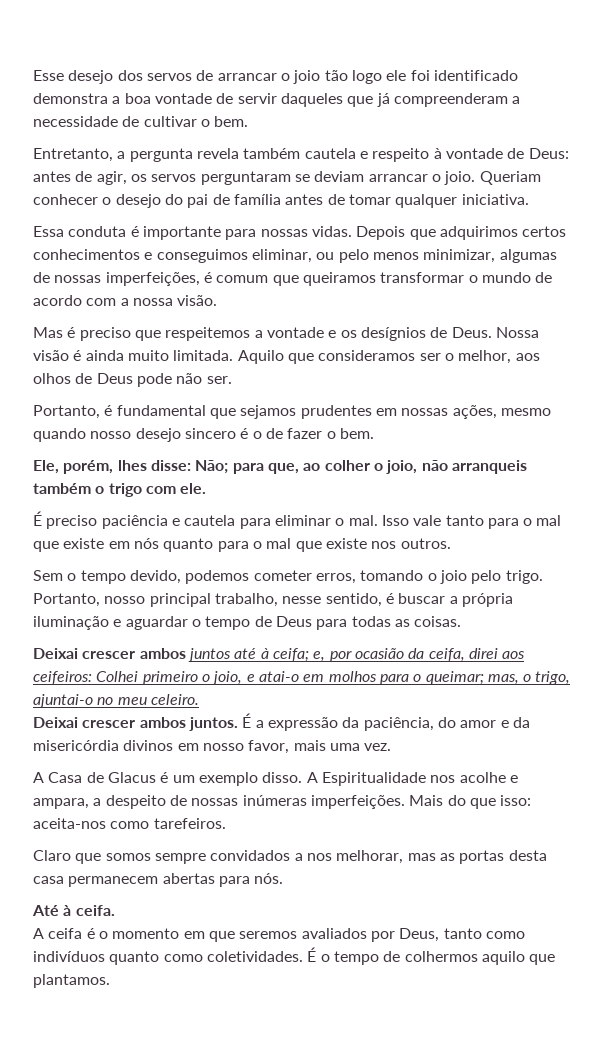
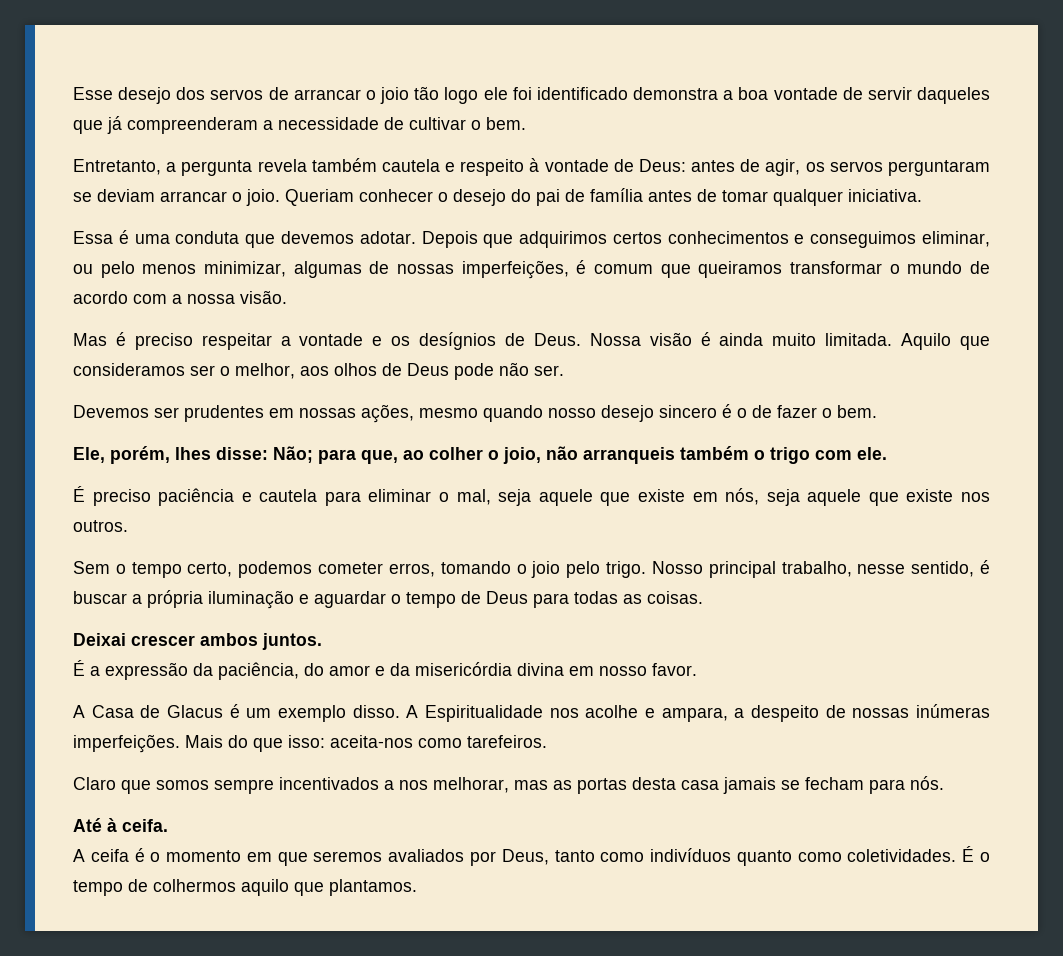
- Essa conduta é importante para nossas vidas.
+ Essa é uma conduta que devemos adotar.
- Mas é preciso que respeitemos a vontade e os desígnios de Deus.
+ Mas é preciso respeitar a vontade e os desígnios de Deus.
- Portanto, é fundamental que sejamos prudentes em nossas ações, mesmo quando nosso desejo sincero é o de fazer o bem.
+ Devemos ser prudentes em nossas ações, mesmo quando nosso desejo sincero é o de fazer o bem.
- É preciso paciência e cautela para eliminar o mal. Isso vale tanto para o mal que existe em nós quanto para o mal que existe nos outros.
+ É preciso paciência e cautela para eliminar o mal, seja aquele que existe em nós, seja aquele que existe nos outros.
- Sem o tempo devido, podemos cometer erros, tomando o joio pelo trigo.
+ Sem o tempo certo, podemos cometer erros, tomando o joio pelo trigo.
- Portanto, nosso principal trabalho, nesse sentido, é buscar a própria iluminação e aguardar o tempo de Deus para todas as coisas.
+ Nosso principal trabalho, nesse sentido, é buscar a própria iluminação e aguardar o tempo de Deus para todas as coisas.
- Deixai crescer ambos juntos até à ceifa; e, por ocasião da ceifa, direi aos ceifeiros: Colhei primeiro o joio, e atai-o em molhos para o queimar; mas, o trigo, ajuntai-o no meu celeiro.
- Deixai crescer ambos juntos. É a expressão da paciência, do amor e da misericórdia divinos em nosso favor, mais uma vez.
+ Deixai crescer ambos juntos.
+ É a expressão da paciência, do amor e da misericórdia divina em nosso favor.
- Claro que somos sempre convidados a nos melhorar, mas as portas desta casa permanecem abertas para nós.
+ Claro que somos sempre incentivados a nos melhorar, mas as portas desta casa jamais se fecham para nós.

